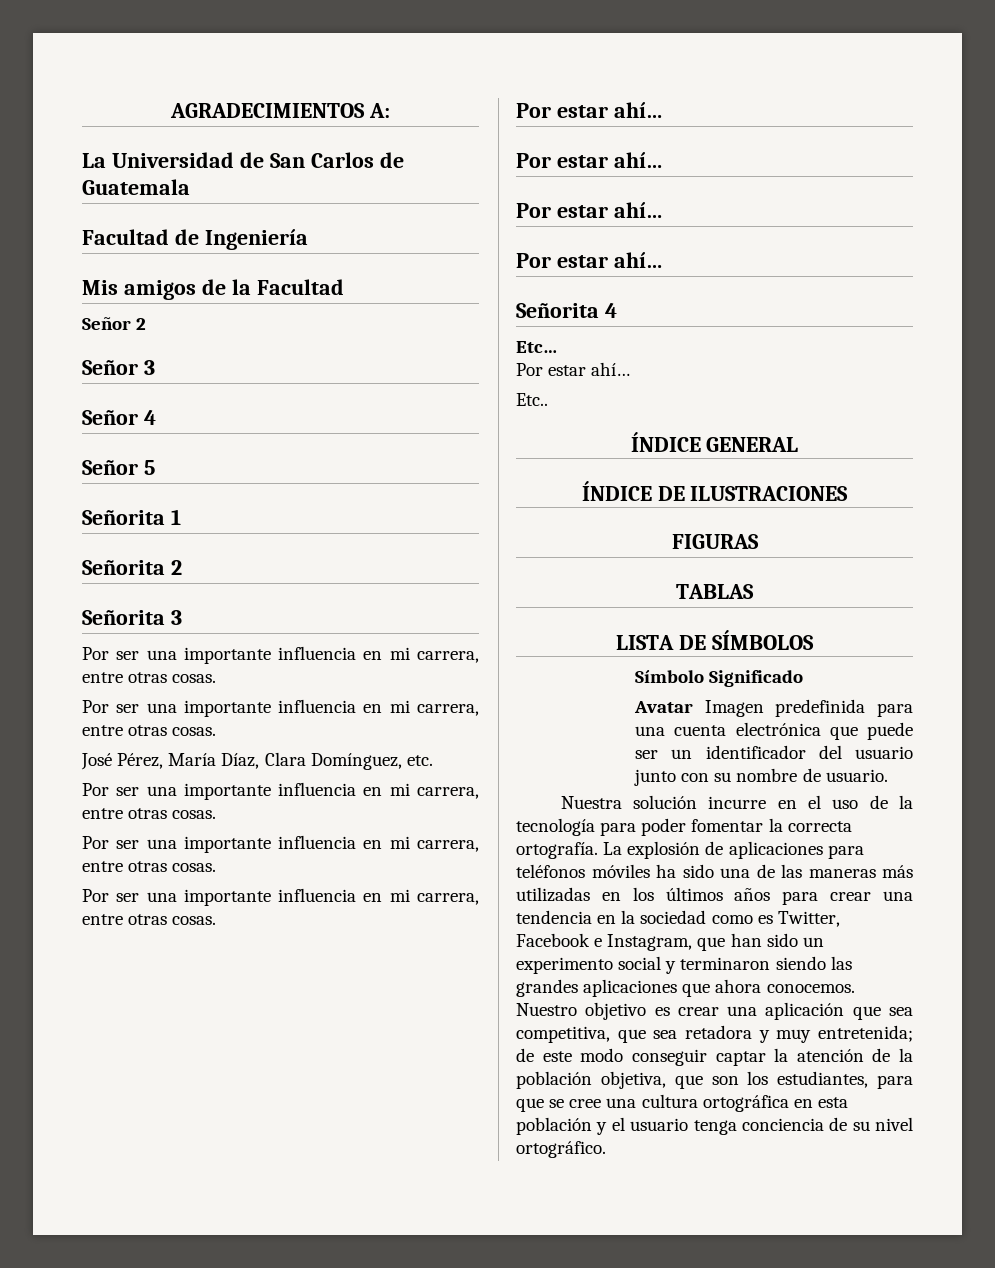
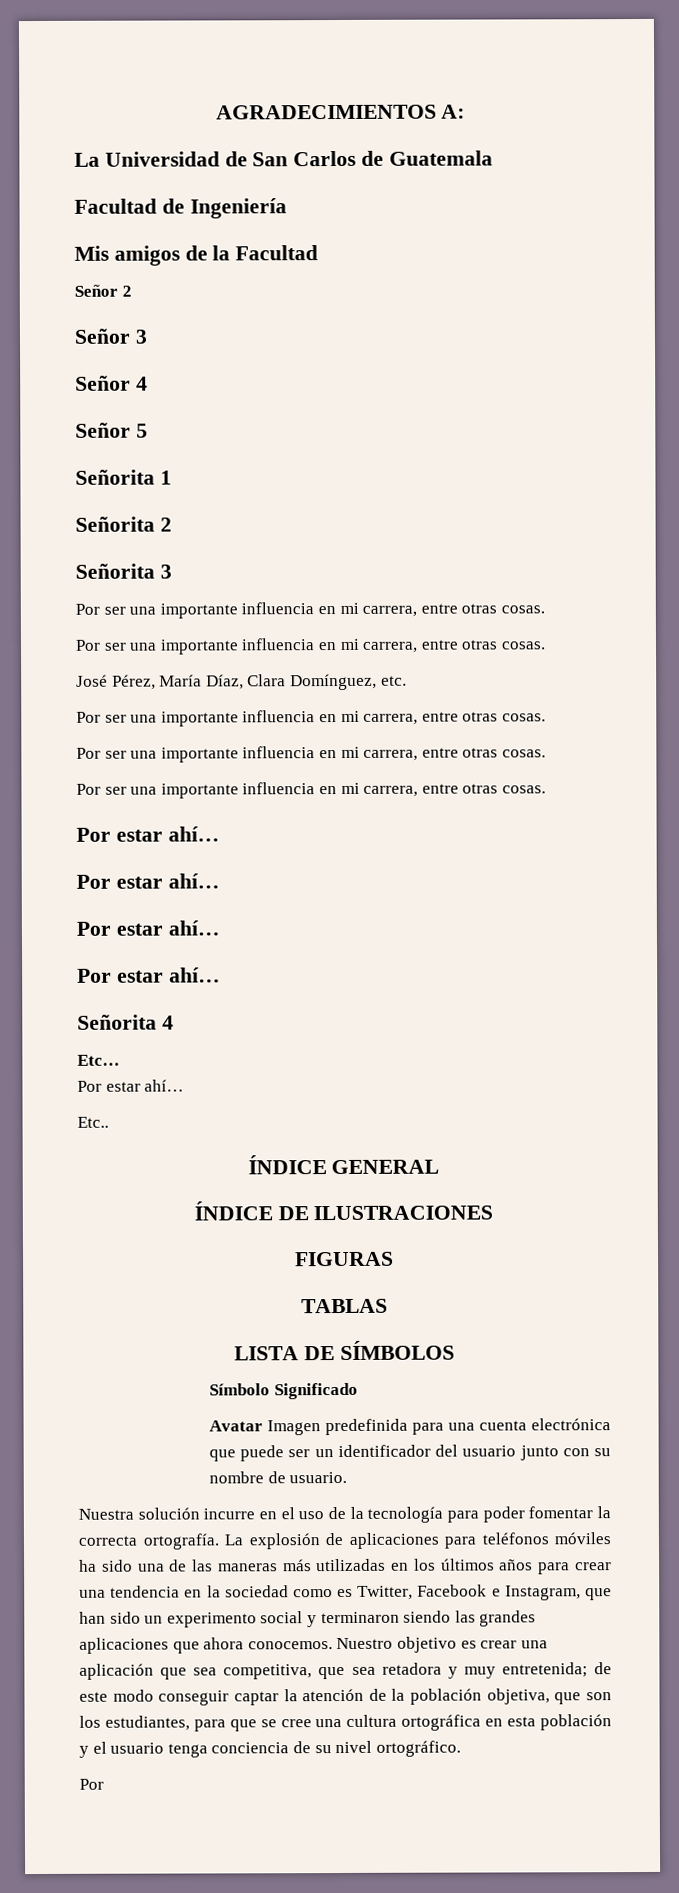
  Nuestro objetivo es crear una aplicación que sea competitiva, que sea retadora y muy entretenida; de este modo conseguir captar la atención de la población objetiva, que son los estudiantes, para que se cree una cultura ortográfica en esta población y el usuario tenga conciencia de su nivel ortográfico.
+ Por

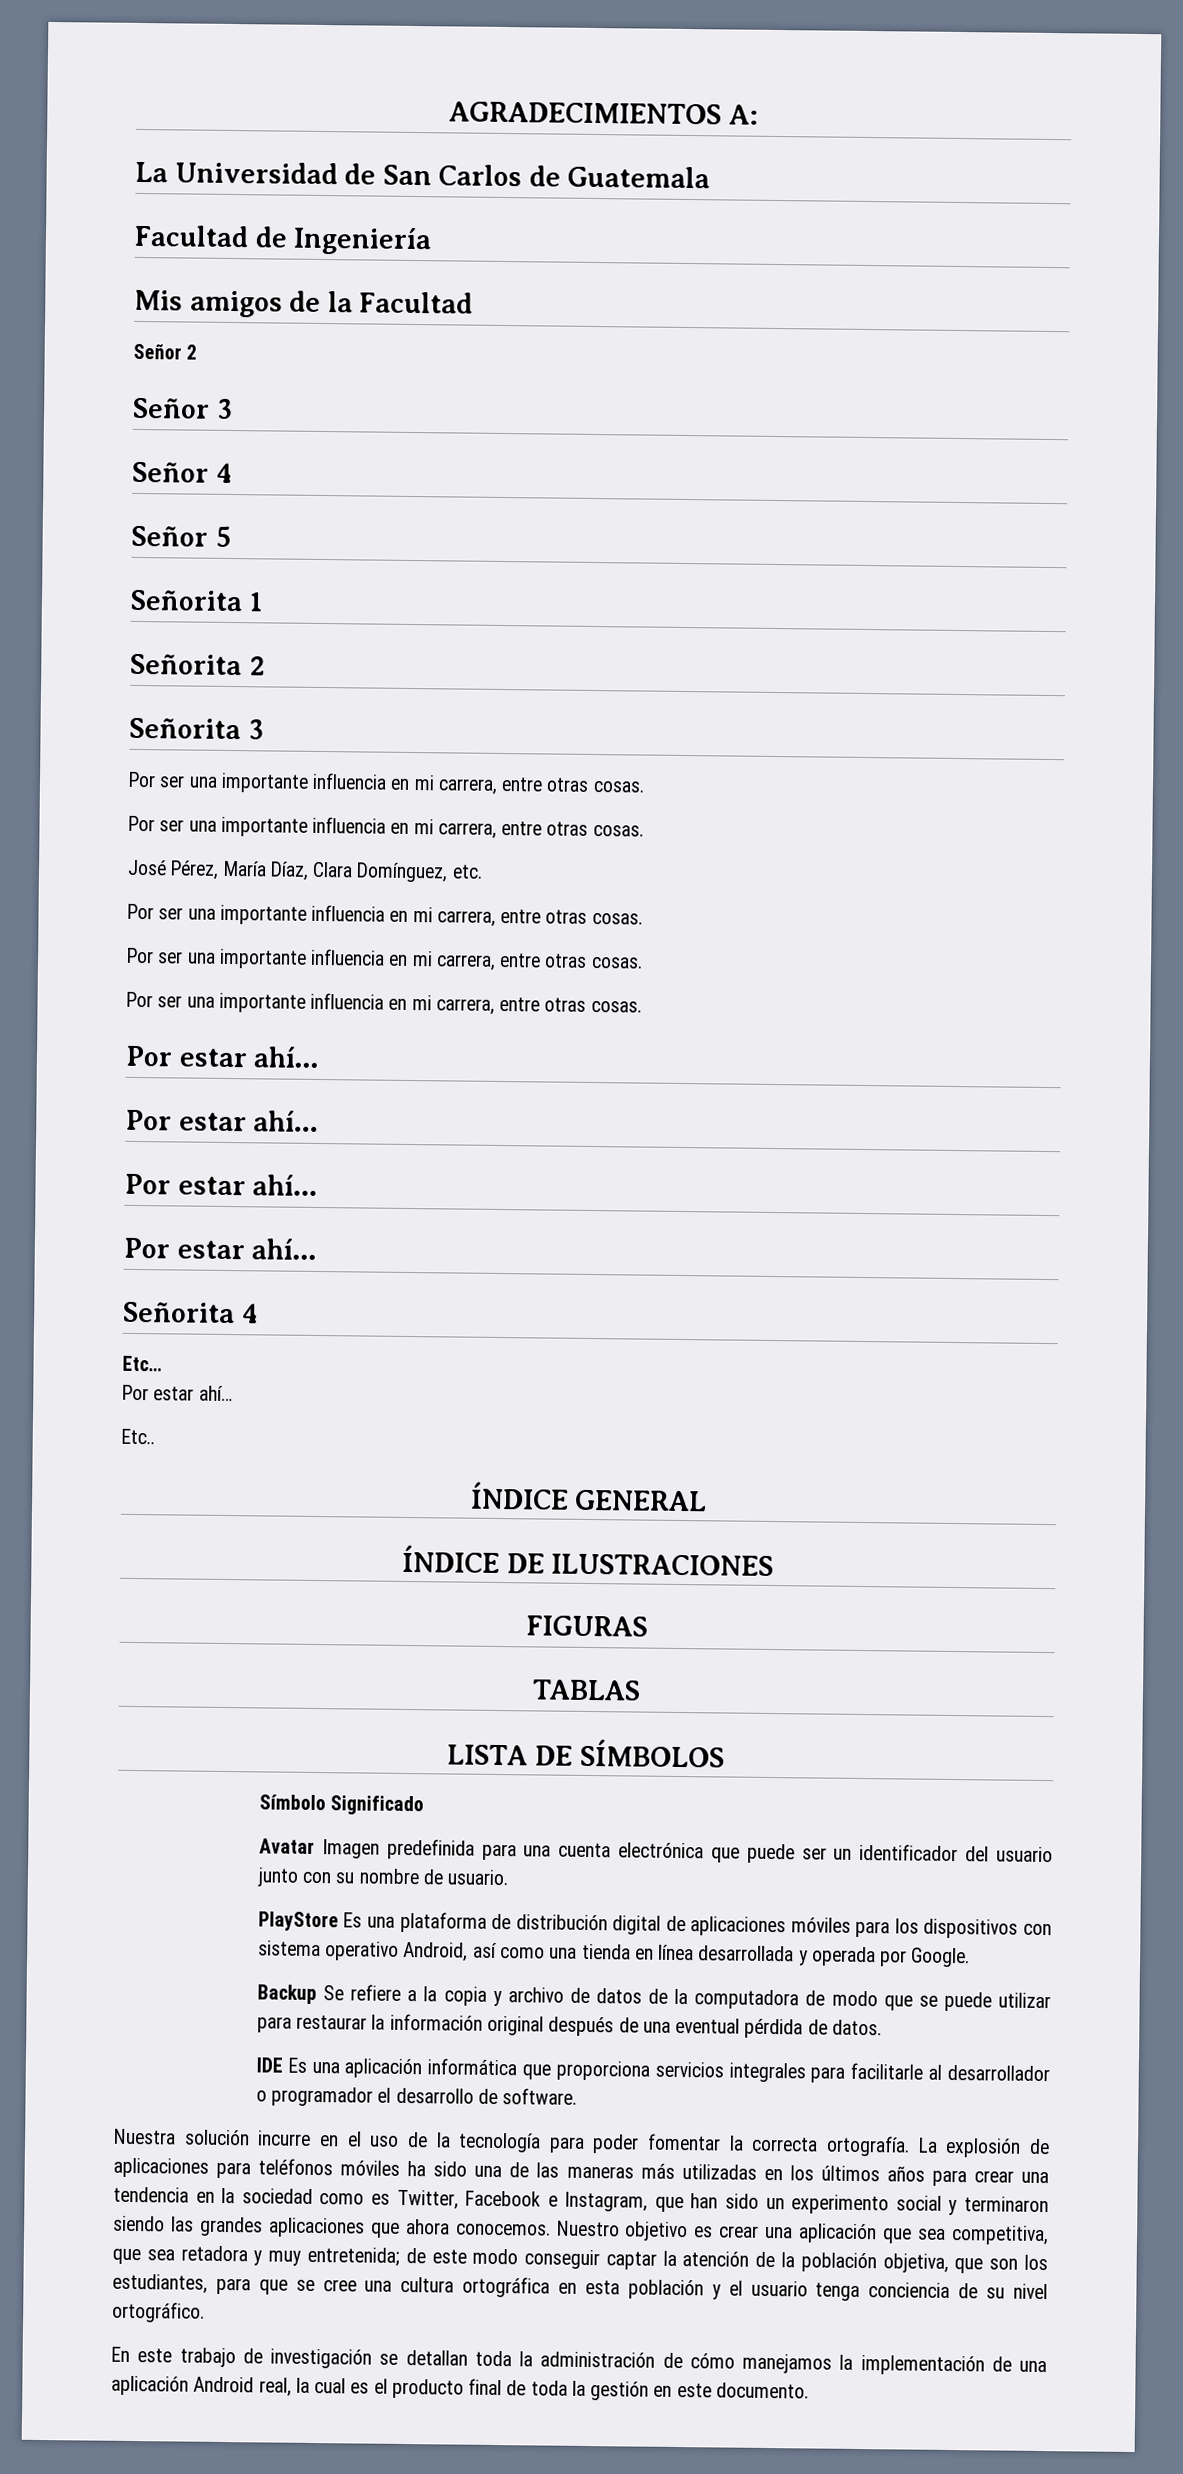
+ PlayStore Es una plataforma de distribución digital de aplicaciones móviles para los dispositivos con sistema operativo Android, así como una tienda en línea desarrollada y operada por Google.
+ Backup Se refiere a la copia y archivo de datos de la computadora de modo que se puede utilizar para restaurar la información original después de una eventual pérdida de datos.
+ IDE Es una aplicación informática que proporciona servicios integrales para facilitarle al desarrollador o programador el desarrollo de software.
  Nuestro objetivo es crear una aplicación que sea competitiva, que sea retadora y muy entretenida; de este modo conseguir captar la atención de la población objetiva, que son los estudiantes, para que se cree una cultura ortográfica en esta población y el usuario tenga conciencia de su nivel ortográfico.
- Por
+ En este trabajo de investigación se detallan toda la administración de cómo manejamos la implementación de una aplicación Android real, la cual es el producto final de toda la gestión en este documento.

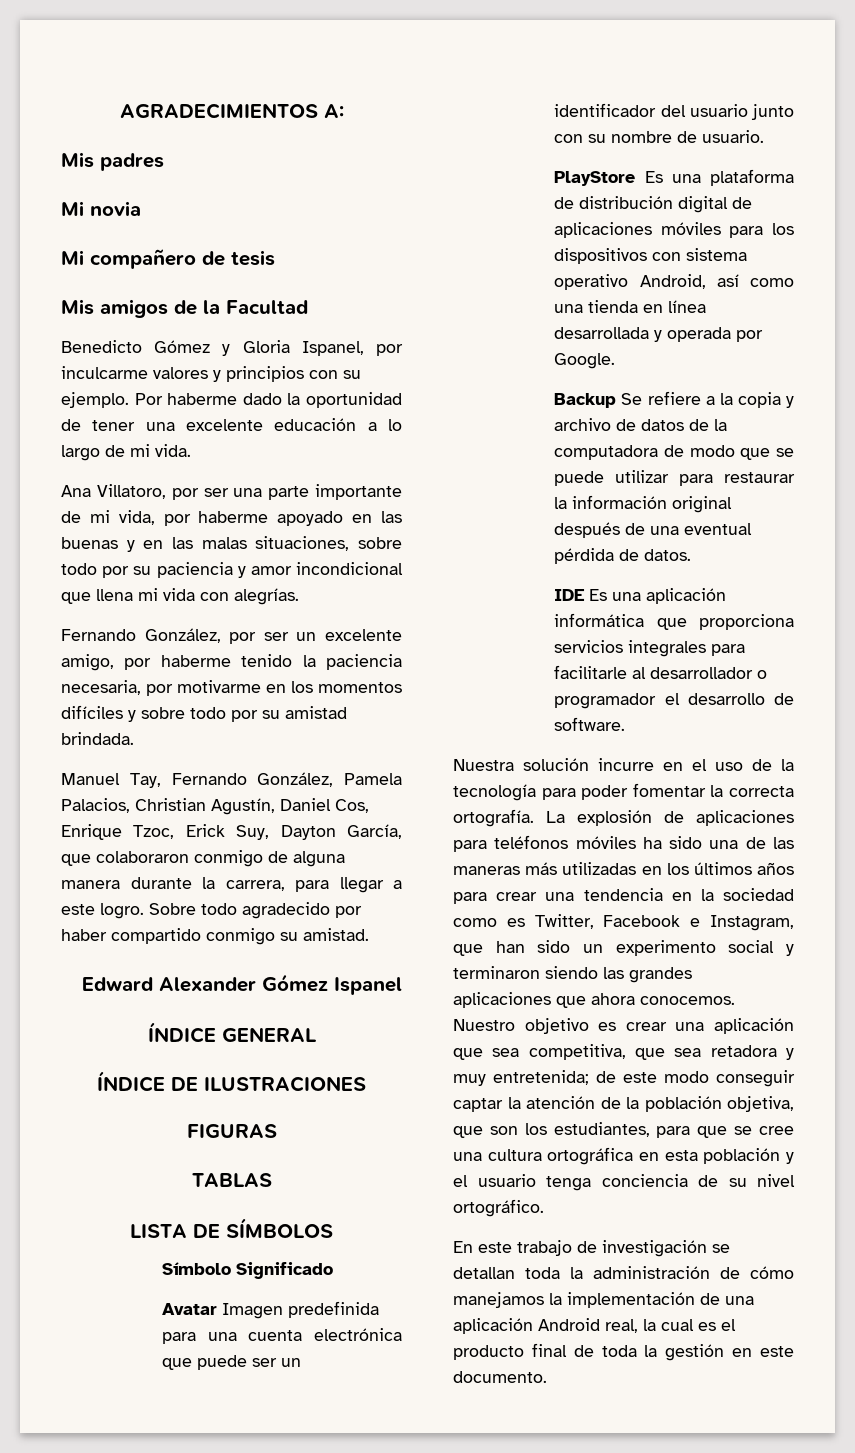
- La Universidad de San Carlos de Guatemala
- Facultad de Ingeniería
+ Mis padres
+ Mi novia
+ Mi compañero de tesis
- Señor 2
- Señor 3
- Señor 4
- Señor 5
- Señorita 1
- Señorita 2
- Señorita 3
- Por ser una importante influencia en mi carrera, entre otras cosas.
- Por ser una importante influencia en mi carrera, entre otras cosas.
- José Pérez, María Díaz, Clara Domínguez, etc.
- Por ser una importante influencia en mi carrera, entre otras cosas.
- Por ser una importante influencia en mi carrera, entre otras cosas.
- Por ser una importante influencia en mi carrera, entre otras cosas.
- Por estar ahí…
- Por estar ahí…
- Por estar ahí…
- Por estar ahí…
- Señorita 4
- Etc…
- Por estar ahí…
- Etc..
+ Benedicto Gómez y Gloria Ispanel, por inculcarme valores y principios con su ejemplo. Por haberme dado la oportunidad de tener una excelente educación a lo largo de mi vida.
+ Ana Villatoro, por ser una parte importante de mi vida, por haberme apoyado en las buenas y en las malas situaciones, sobre todo por su paciencia y amor incondicional que llena mi vida con alegrías.
+ Fernando González, por ser un excelente amigo, por haberme tenido la paciencia necesaria, por motivarme en los momentos difíciles y sobre todo por su amistad brindada.
+ Manuel Tay, Fernando González, Pamela Palacios, Christian Agustín, Daniel Cos, Enrique Tzoc, Erick Suy, Dayton García, que colaboraron conmigo de alguna manera durante la carrera, para llegar a este logro. Sobre todo agradecido por haber compartido conmigo su amistad.
+ Edward Alexander Gómez Ispanel

